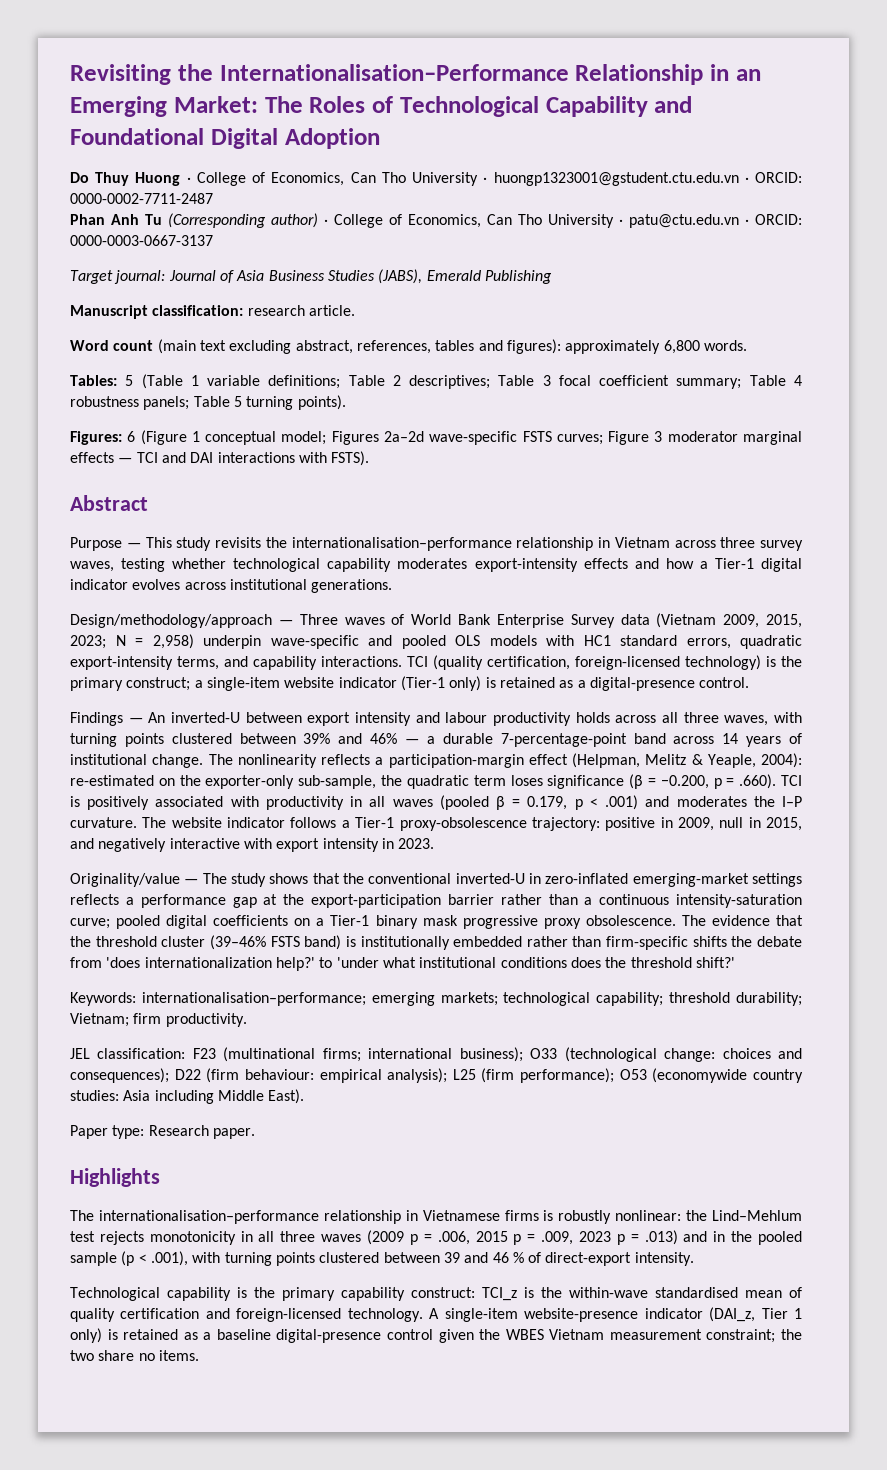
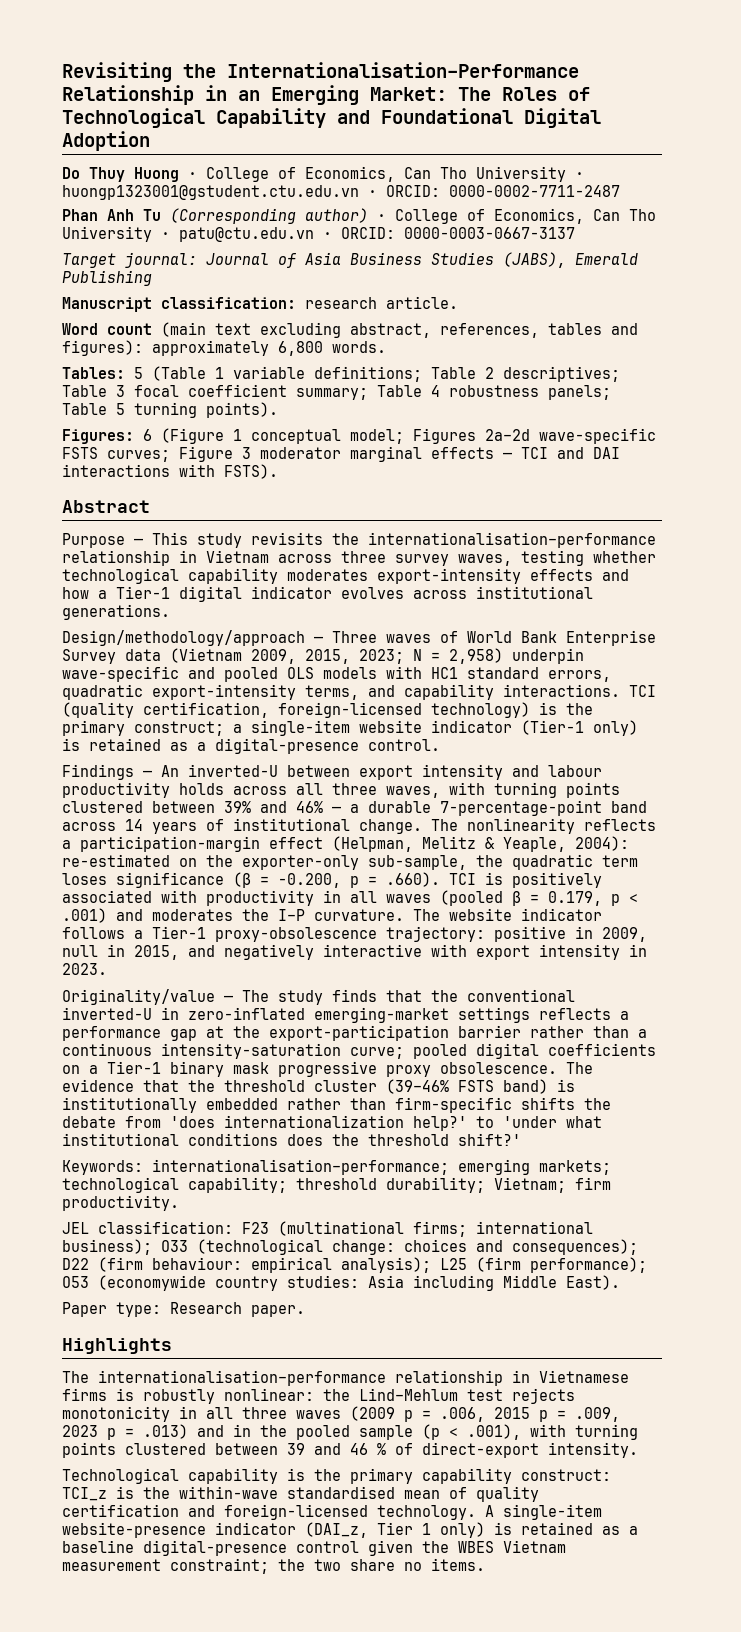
- Originality/value — The study shows that the conventional inverted-U in zero-inflated emerging-market settings reflects a performance gap at the export-participation barrier rather than a continuous intensity-saturation curve; pooled digital coefficients on a Tier-1 binary mask progressive proxy obsolescence.
+ Originality/value — The study finds that the conventional inverted-U in zero-inflated emerging-market settings reflects a performance gap at the export-participation barrier rather than a continuous intensity-saturation curve; pooled digital coefficients on a Tier-1 binary mask progressive proxy obsolescence.

